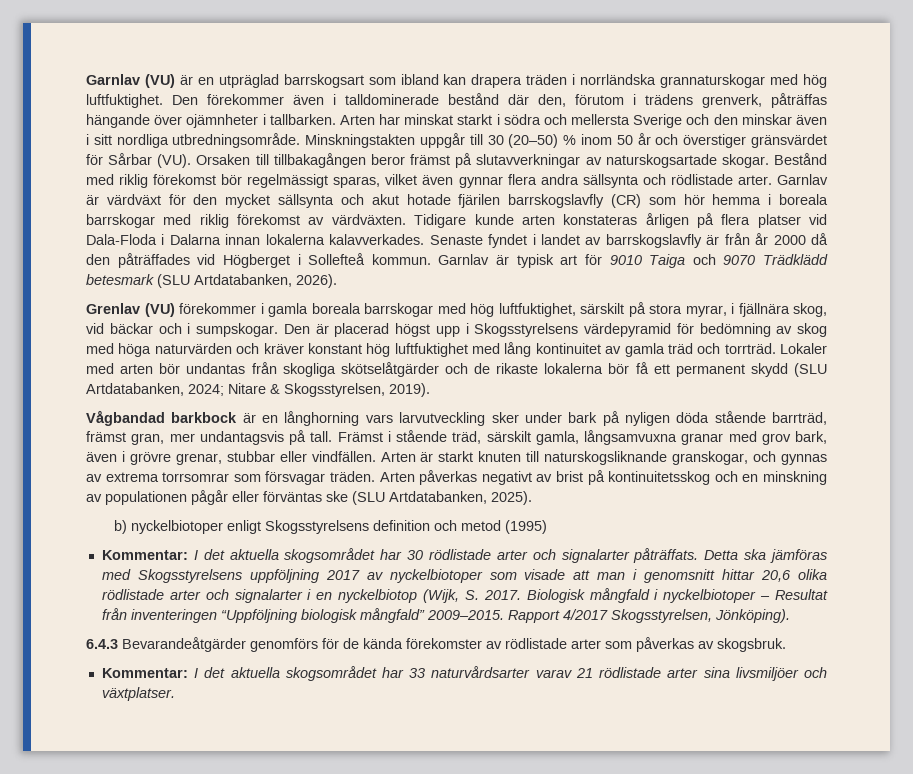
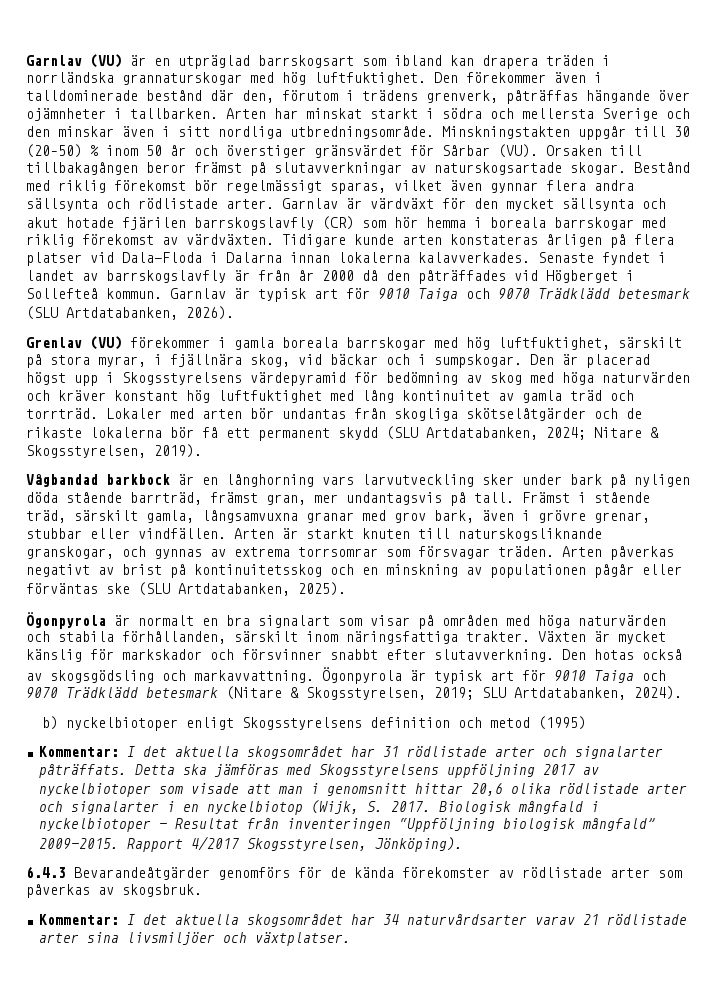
+ Ögonpyrola är normalt en bra signalart som visar på områden med höga naturvärden och stabila förhållanden, särskilt inom näringsfattiga trakter. Växten är mycket känslig för markskador och försvinner snabbt efter slutavverkning. Den hotas också av skogsgödsling och markavvattning. Ögonpyrola är typisk art för 9010 Taiga och 9070 Trädklädd betesmark (Nitare & Skogsstyrelsen, 2019; SLU Artdatabanken, 2024).
- Kommentar: I det aktuella skogsområdet har 30 rödlistade arter och signalarter påträffats.
+ Kommentar: I det aktuella skogsområdet har 31 rödlistade arter och signalarter påträffats.
- Kommentar: I det aktuella skogsområdet har 33 naturvårdsarter varav 21 rödlistade arter sina livsmiljöer och växtplatser.
+ Kommentar: I det aktuella skogsområdet har 34 naturvårdsarter varav 21 rödlistade arter sina livsmiljöer och växtplatser.

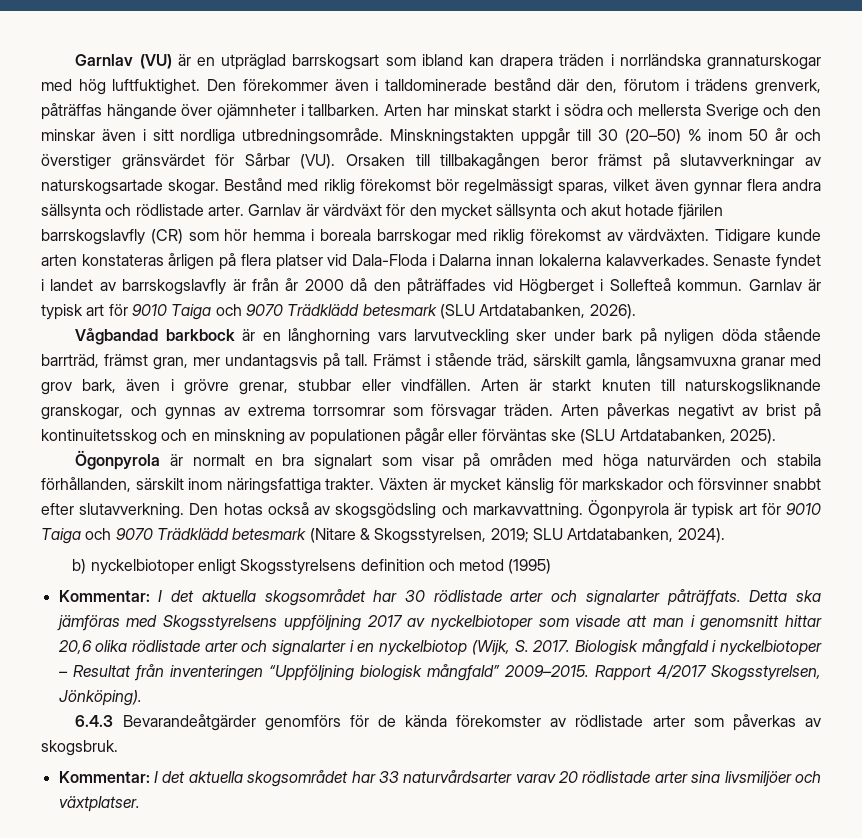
- Grenlav (VU) förekommer i gamla boreala barrskogar med hög luftfuktighet, särskilt på stora myrar, i fjällnära skog, vid bäckar och i sumpskogar. Den är placerad högst upp i Skogsstyrelsens värdepyramid för bedömning av skog med höga naturvärden och kräver konstant hög luftfuktighet med lång kontinuitet av gamla träd och torrträd. Lokaler med arten bör undantas från skogliga skötselåtgärder och de rikaste lokalerna bör få ett permanent skydd (SLU Artdatabanken, 2024; Nitare & Skogsstyrelsen, 2019).
- Kommentar: I det aktuella skogsområdet har 31 rödlistade arter och signalarter påträffats.
+ Kommentar: I det aktuella skogsområdet har 30 rödlistade arter och signalarter påträffats.
- Kommentar: I det aktuella skogsområdet har 34 naturvårdsarter varav 21 rödlistade arter sina livsmiljöer och växtplatser.
+ Kommentar: I det aktuella skogsområdet har 33 naturvårdsarter varav 20 rödlistade arter sina livsmiljöer och växtplatser.

